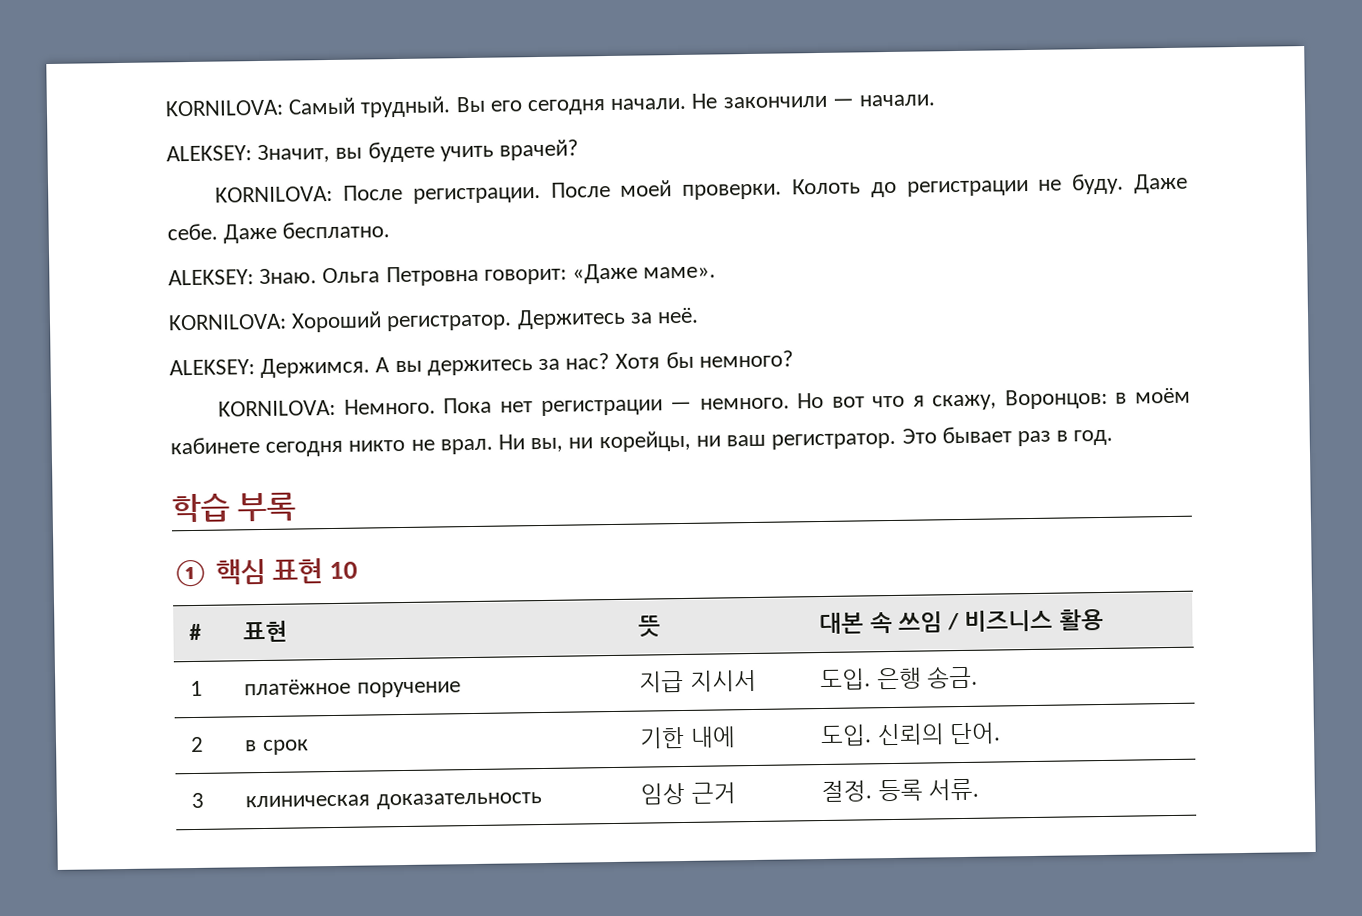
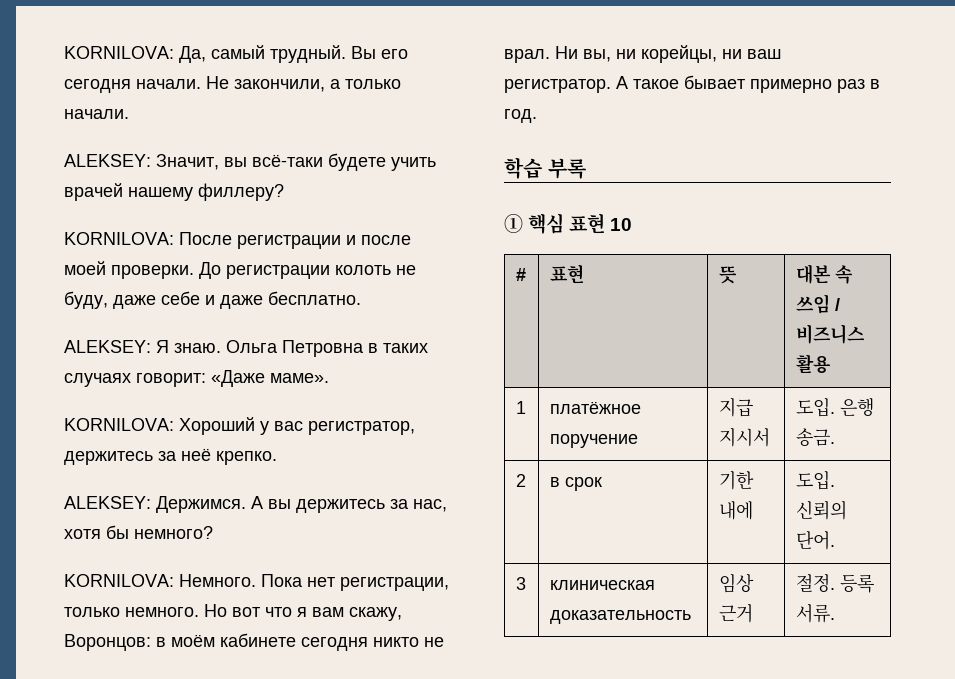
- KORNILOVA: Самый трудный.
+ KORNILOVA: Да, самый трудный.
- Не закончили — начали.
+ Не закончили, а только начали.
- ALEKSEY: Значит, вы будете учить врачей?
+ ALEKSEY: Значит, вы всё-таки будете учить врачей нашему филлеру?
- KORNILOVA: После регистрации. После моей проверки. Колоть до регистрации не буду. Даже себе. Даже бесплатно.
- ALEKSEY: Знаю. Ольга Петровна говорит: «Даже маме».
+ KORNILOVA: После регистрации и после моей проверки. До регистрации колоть не буду, даже себе и даже бесплатно.
+ ALEKSEY: Я знаю. Ольга Петровна в таких случаях говорит: «Даже маме».
- KORNILOVA: Хороший регистратор. Держитесь за неё.
+ KORNILOVA: Хороший у вас регистратор, держитесь за неё крепко.
- А вы держитесь за нас? Хотя бы немного?
+ А вы держитесь за нас, хотя бы немного?
- Пока нет регистрации — немного.
+ Пока нет регистрации, только немного.
- Но вот что я скажу, Воронцов: в моём кабинете сегодня никто не врал.
+ Но вот что я вам скажу, Воронцов: в моём кабинете сегодня никто не врал.
- Это бывает раз в год.
+ А такое бывает примерно раз в год.

